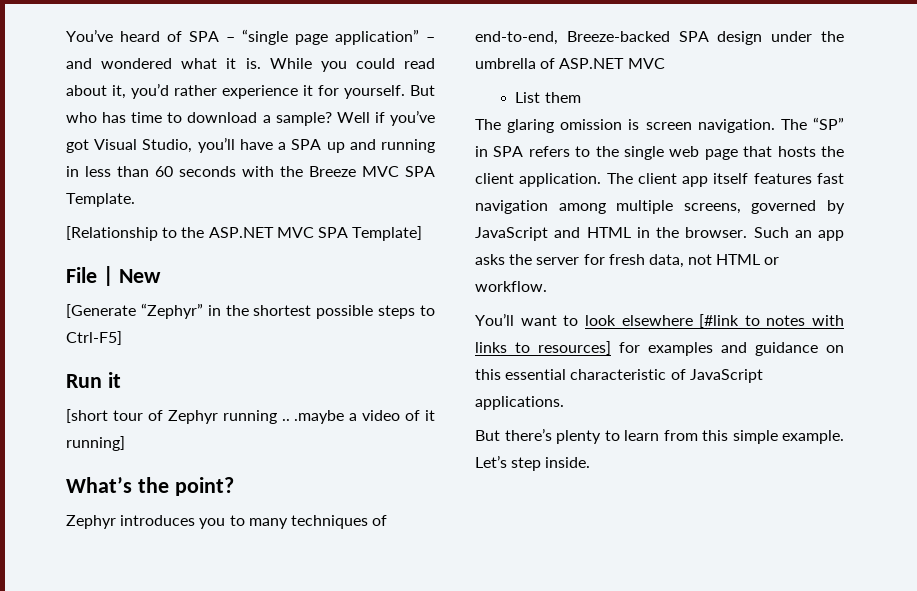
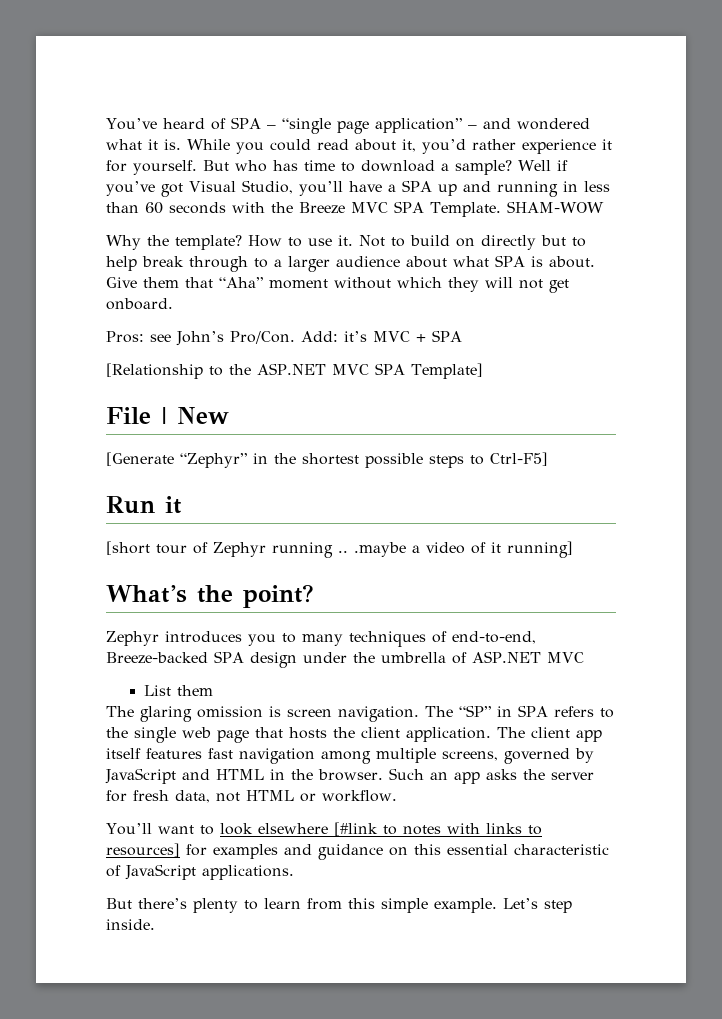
+ SHAM-WOW
+ Why the template? How to use it. Not to build on directly but to help break through to a larger audience about what SPA is about. Give them that “Aha” moment without which they will not get onboard.
+ Pros: see John’s Pro/Con. Add: it’s MVC + SPA

